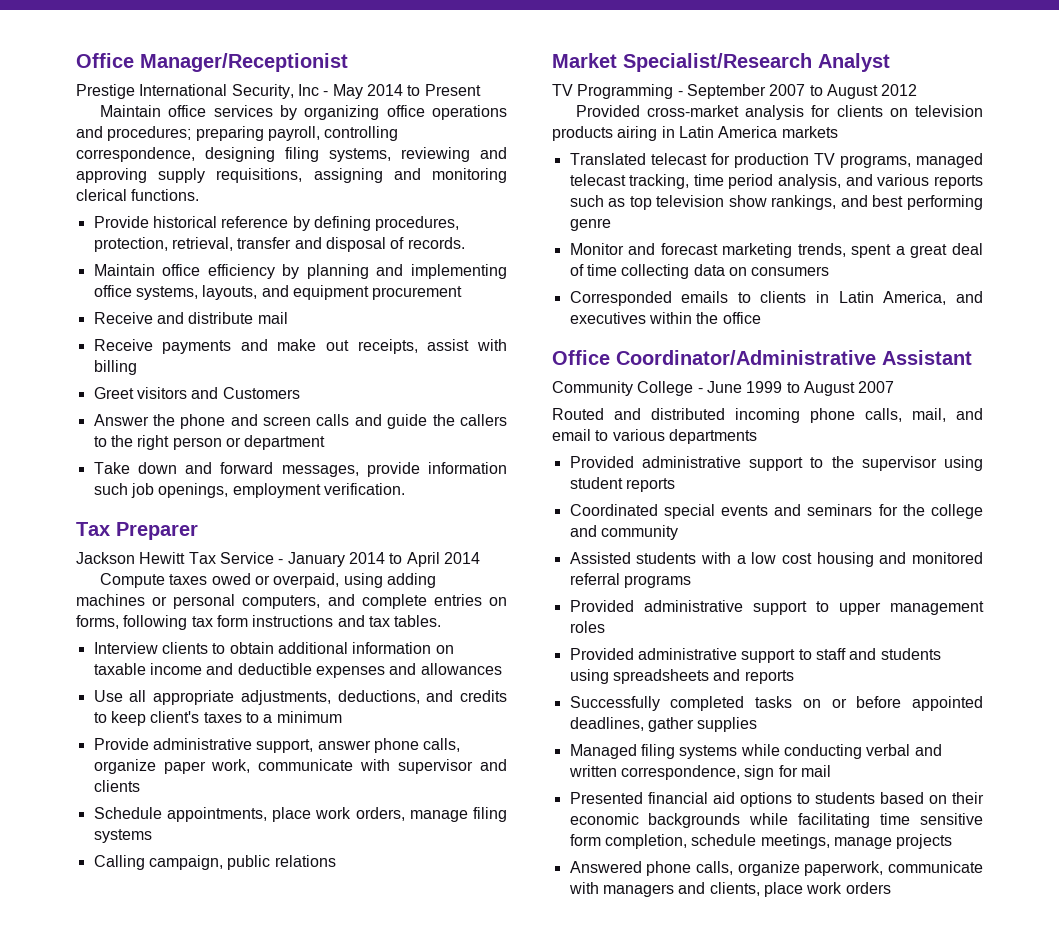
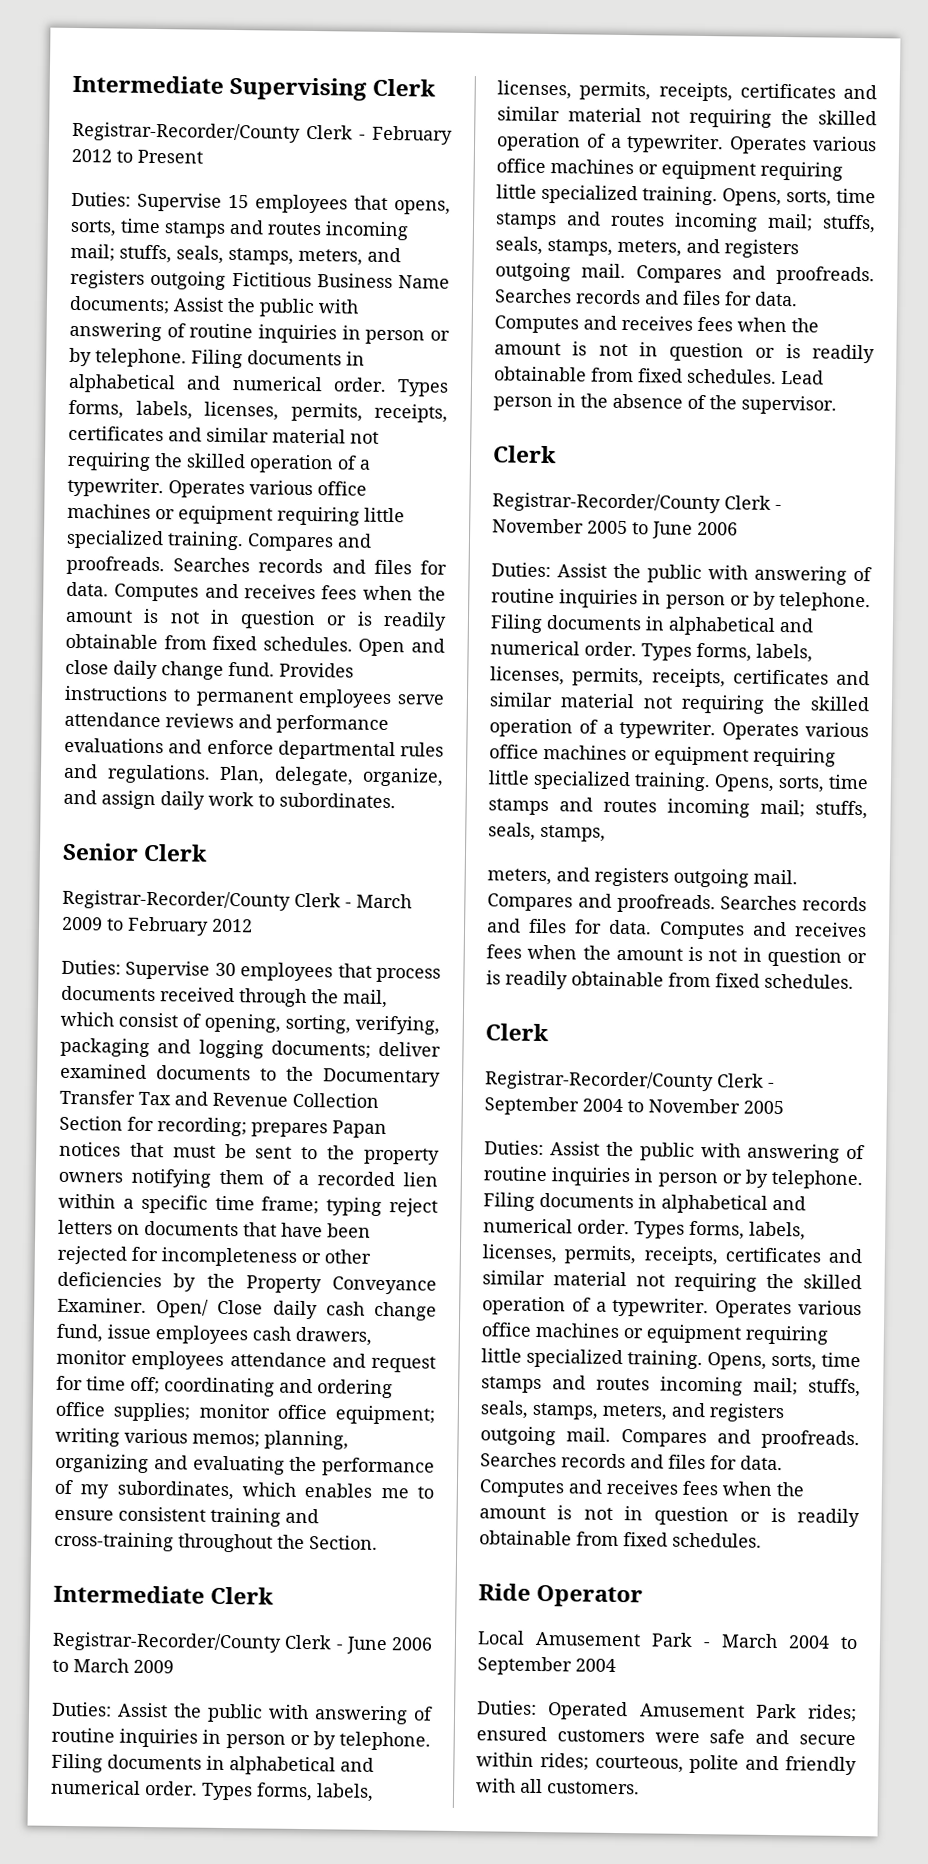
- Office Manager/Receptionist
- Prestige International Security, Inc - May 2014 to Present
- Maintain office services by organizing office operations and procedures; preparing payroll, controlling correspondence, designing filing systems, reviewing and approving supply requisitions, assigning and monitoring clerical functions.
- Provide historical reference by defining procedures, protection, retrieval, transfer and disposal of records.
- Maintain office efficiency by planning and implementing office systems, layouts, and equipment procurement
- Receive and distribute mail
- Receive payments and make out receipts, assist with billing
- Greet visitors and Customers
- Answer the phone and screen calls and guide the callers to the right person or department
- Take down and forward messages, provide information such job openings, employment verification.
- Tax Preparer
- Jackson Hewitt Tax Service - January 2014 to April 2014
- Compute taxes owed or overpaid, using adding machines or personal computers, and complete entries on forms, following tax form instructions and tax tables.
- Interview clients to obtain additional information on taxable income and deductible expenses and allowances
- Use all appropriate adjustments, deductions, and credits to keep client's taxes to a minimum
- Provide administrative support, answer phone calls, organize paper work, communicate with supervisor and clients
- Schedule appointments, place work orders, manage filing systems
- Calling campaign, public relations
- Market Specialist/Research Analyst
- TV Programming - September 2007 to August 2012
- Provided cross-market analysis for clients on television products airing in Latin America markets
- Translated telecast for production TV programs, managed telecast tracking, time period analysis, and various reports such as top television show rankings, and best performing genre
- Monitor and forecast marketing trends, spent a great deal of time collecting data on consumers
- Corresponded emails to clients in Latin America, and executives within the office
- Office Coordinator/Administrative Assistant
- Community College - June 1999 to August 2007
- Routed and distributed incoming phone calls, mail, and email to various departments
- Provided administrative support to the supervisor using student reports
- Coordinated special events and seminars for the college and community
- Assisted students with a low cost housing and monitored referral programs
- Provided administrative support to upper management roles
- Provided administrative support to staff and students using spreadsheets and reports
- Successfully completed tasks on or before appointed deadlines, gather supplies
- Managed filing systems while conducting verbal and written correspondence, sign for mail
- Presented financial aid options to students based on their economic backgrounds while facilitating time sensitive form completion, schedule meetings, manage projects
- Answered phone calls, organize paperwork, communicate with managers and clients, place work orders
+ Intermediate Supervising Clerk
+ Registrar-Recorder/County Clerk - February 2012 to Present
+ Duties: Supervise 15 employees that opens, sorts, time stamps and routes incoming mail; stuffs, seals, stamps, meters, and registers outgoing Fictitious Business Name documents; Assist the public with answering of routine inquiries in person or by telephone. Filing documents in alphabetical and numerical order. Types forms, labels, licenses, permits, receipts, certificates and similar material not requiring the skilled operation of a typewriter. Operates various office machines or equipment requiring little specialized training. Compares and proofreads. Searches records and files for data. Computes and receives fees when the amount is not in question or is readily obtainable from fixed schedules. Open and close daily change fund. Provides instructions to permanent employees serve attendance reviews and performance evaluations and enforce departmental rules and regulations. Plan, delegate, organize, and assign daily work to subordinates.
+ Senior Clerk
+ Registrar-Recorder/County Clerk - March 2009 to February 2012
+ Duties: Supervise 30 employees that process documents received through the mail, which consist of opening, sorting, verifying, packaging and logging documents; deliver examined documents to the Documentary Transfer Tax and Revenue Collection Section for recording; prepares Papan notices that must be sent to the property owners notifying them of a recorded lien within a specific time frame; typing reject letters on documents that have been rejected for incompleteness or other deficiencies by the Property Conveyance Examiner. Open/ Close daily cash change fund, issue employees cash drawers, monitor employees attendance and request for time off; coordinating and ordering office supplies; monitor office equipment; writing various memos; planning, organizing and evaluating the performance of my subordinates, which enables me to ensure consistent training and cross-training throughout the Section.
+ Intermediate Clerk
+ Registrar-Recorder/County Clerk - June 2006 to March 2009
+ Duties: Assist the public with answering of routine inquiries in person or by telephone. Filing documents in alphabetical and numerical order. Types forms, labels, licenses, permits, receipts, certificates and similar material not requiring the skilled operation of a typewriter. Operates various office machines or equipment requiring little specialized training. Opens, sorts, time stamps and routes incoming mail; stuffs, seals, stamps, meters, and registers outgoing mail. Compares and proofreads. Searches records and files for data. Computes and receives fees when the amount is not in question or is readily obtainable from fixed schedules. Lead person in the absence of the supervisor.
+ Clerk
+ Registrar-Recorder/County Clerk - November 2005 to June 2006
+ Duties: Assist the public with answering of routine inquiries in person or by telephone. Filing documents in alphabetical and numerical order. Types forms, labels, licenses, permits, receipts, certificates and similar material not requiring the skilled operation of a typewriter. Operates various office machines or equipment requiring little specialized training. Opens, sorts, time stamps and routes incoming mail; stuffs, seals, stamps,
+ meters, and registers outgoing mail. Compares and proofreads. Searches records and files for data. Computes and receives fees when the amount is not in question or is readily obtainable from fixed schedules.
+ Clerk
+ Registrar-Recorder/County Clerk - September 2004 to November 2005
+ Duties: Assist the public with answering of routine inquiries in person or by telephone. Filing documents in alphabetical and numerical order. Types forms, labels, licenses, permits, receipts, certificates and similar material not requiring the skilled operation of a typewriter. Operates various office machines or equipment requiring little specialized training. Opens, sorts, time stamps and routes incoming mail; stuffs, seals, stamps, meters, and registers outgoing mail. Compares and proofreads. Searches records and files for data. Computes and receives fees when the amount is not in question or is readily obtainable from fixed schedules.
+ Ride Operator
+ Local Amusement Park - March 2004 to September 2004
+ Duties: Operated Amusement Park rides; ensured customers were safe and secure within rides; courteous, polite and friendly with all customers.

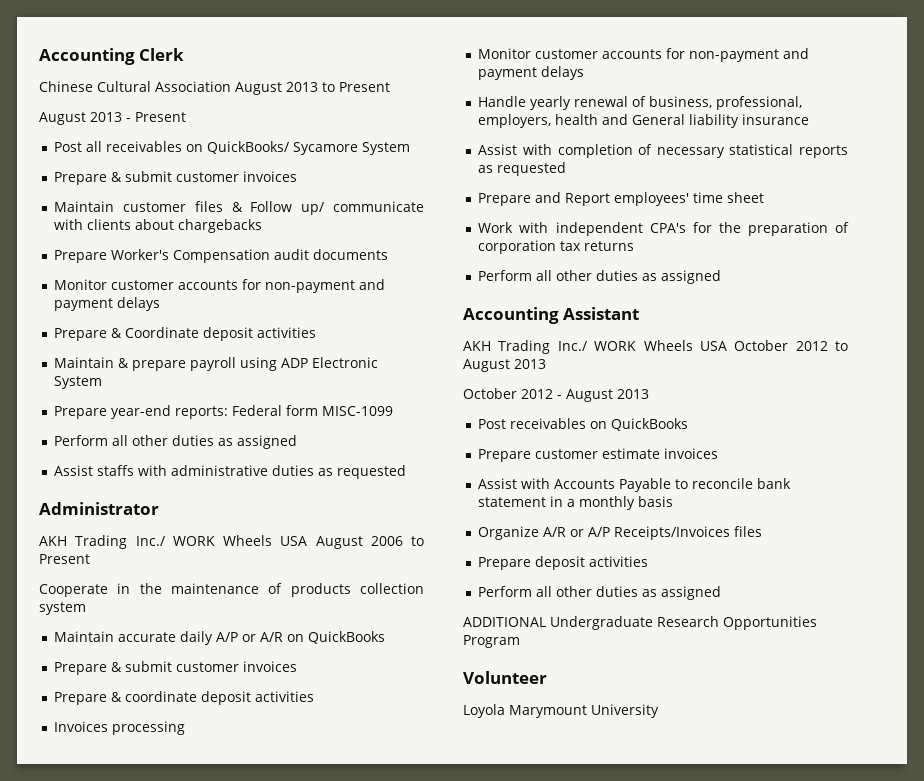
- Intermediate Supervising Clerk
- Registrar-Recorder/County Clerk - February 2012 to Present
- Duties: Supervise 15 employees that opens, sorts, time stamps and routes incoming mail; stuffs, seals, stamps, meters, and registers outgoing Fictitious Business Name documents; Assist the public with answering of routine inquiries in person or by telephone. Filing documents in alphabetical and numerical order. Types forms, labels, licenses, permits, receipts, certificates and similar material not requiring the skilled operation of a typewriter. Operates various office machines or equipment requiring little specialized training. Compares and proofreads. Searches records and files for data. Computes and receives fees when the amount is not in question or is readily obtainable from fixed schedules. Open and close daily change fund. Provides instructions to permanent employees serve attendance reviews and performance evaluations and enforce departmental rules and regulations. Plan, delegate, organize, and assign daily work to subordinates.
- Senior Clerk
- Registrar-Recorder/County Clerk - March 2009 to February 2012
- Duties: Supervise 30 employees that process documents received through the mail, which consist of opening, sorting, verifying, packaging and logging documents; deliver examined documents to the Documentary Transfer Tax and Revenue Collection Section for recording; prepares Papan notices that must be sent to the property owners notifying them of a recorded lien within a specific time frame; typing reject letters on documents that have been rejected for incompleteness or other deficiencies by the Property Conveyance Examiner. Open/ Close daily cash change fund, issue employees cash drawers, monitor employees attendance and request for time off; coordinating and ordering office supplies; monitor office equipment; writing various memos; planning, organizing and evaluating the performance of my subordinates, which enables me to ensure consistent training and cross-training throughout the Section.
- Intermediate Clerk
- Registrar-Recorder/County Clerk - June 2006 to March 2009
- Duties: Assist the public with answering of routine inquiries in person or by telephone. Filing documents in alphabetical and numerical order. Types forms, labels, licenses, permits, receipts, certificates and similar material not requiring the skilled operation of a typewriter. Operates various office machines or equipment requiring little specialized training. Opens, sorts, time stamps and routes incoming mail; stuffs, seals, stamps, meters, and registers outgoing mail. Compares and proofreads. Searches records and files for data. Computes and receives fees when the amount is not in question or is readily obtainable from fixed schedules. Lead person in the absence of the supervisor.
- Clerk
- Registrar-Recorder/County Clerk - November 2005 to June 2006
- Duties: Assist the public with answering of routine inquiries in person or by telephone. Filing documents in alphabetical and numerical order. Types forms, labels, licenses, permits, receipts, certificates and similar material not requiring the skilled operation of a typewriter. Operates various office machines or equipment requiring little specialized training. Opens, sorts, time stamps and routes incoming mail; stuffs, seals, stamps,
- meters, and registers outgoing mail. Compares and proofreads. Searches records and files for data. Computes and receives fees when the amount is not in question or is readily obtainable from fixed schedules.
- Clerk
- Registrar-Recorder/County Clerk - September 2004 to November 2005
- Duties: Assist the public with answering of routine inquiries in person or by telephone. Filing documents in alphabetical and numerical order. Types forms, labels, licenses, permits, receipts, certificates and similar material not requiring the skilled operation of a typewriter. Operates various office machines or equipment requiring little specialized training. Opens, sorts, time stamps and routes incoming mail; stuffs, seals, stamps, meters, and registers outgoing mail. Compares and proofreads. Searches records and files for data. Computes and receives fees when the amount is not in question or is readily obtainable from fixed schedules.
- Ride Operator
- Local Amusement Park - March 2004 to September 2004
- Duties: Operated Amusement Park rides; ensured customers were safe and secure within rides; courteous, polite and friendly with all customers.
+ Accounting Clerk
+ Chinese Cultural Association August 2013 to Present
+ August 2013 - Present
+ Post all receivables on QuickBooks/ Sycamore System
+ Prepare & submit customer invoices
+ Maintain customer files & Follow up/ communicate with clients about chargebacks
+ Prepare Worker's Compensation audit documents
+ Monitor customer accounts for non-payment and payment delays
+ Prepare & Coordinate deposit activities
+ Maintain & prepare payroll using ADP Electronic System
+ Prepare year-end reports: Federal form MISC-1099
+ Perform all other duties as assigned
+ Assist staffs with administrative duties as requested
+ Administrator
+ AKH Trading Inc./ WORK Wheels USA August 2006 to Present
+ Cooperate in the maintenance of products collection system
+ Maintain accurate daily A/P or A/R on QuickBooks
+ Prepare & submit customer invoices
+ Prepare & coordinate deposit activities
+ Invoices processing
+ Monitor customer accounts for non-payment and payment delays
+ Handle yearly renewal of business, professional, employers, health and General liability insurance
+ Assist with completion of necessary statistical reports as requested
+ Prepare and Report employees' time sheet
+ Work with independent CPA's for the preparation of corporation tax returns
+ Perform all other duties as assigned
+ Accounting Assistant
+ AKH Trading Inc./ WORK Wheels USA October 2012 to August 2013
+ October 2012 - August 2013
+ Post receivables on QuickBooks
+ Prepare customer estimate invoices
+ Assist with Accounts Payable to reconcile bank statement in a monthly basis
+ Organize A/R or A/P Receipts/Invoices files
+ Prepare deposit activities
+ Perform all other duties as assigned
+ ADDITIONAL Undergraduate Research Opportunities Program
+ Volunteer
+ Loyola Marymount University

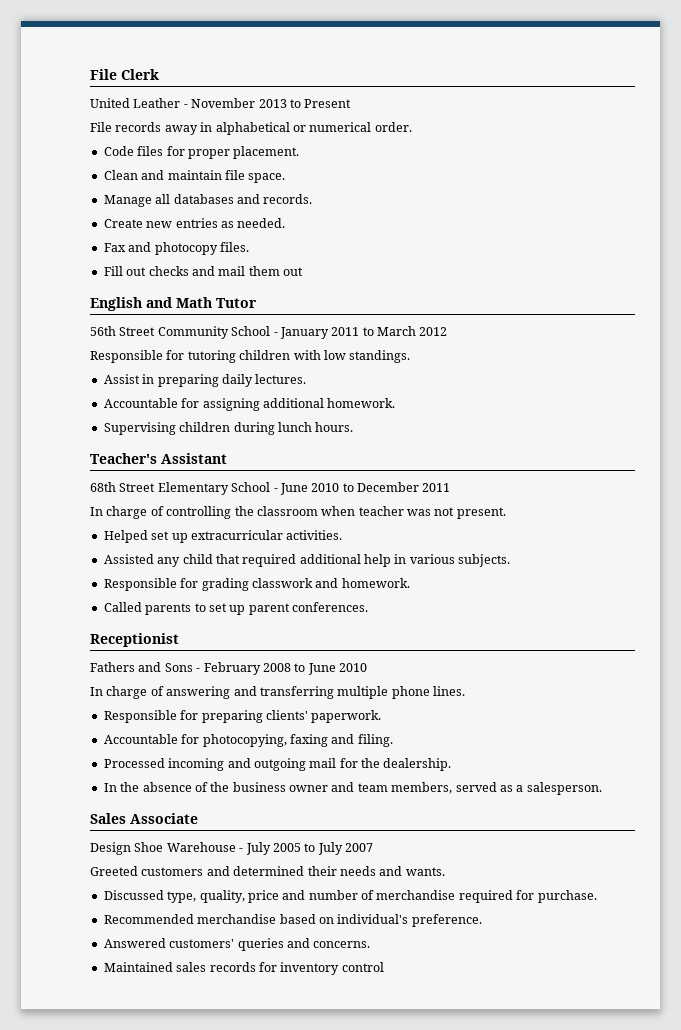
- Accounting Clerk
+ File Clerk
- Chinese Cultural Association August 2013 to Present
+ United Leather - November 2013 to Present
- August 2013 - Present
- Post all receivables on QuickBooks/ Sycamore System
- Prepare & submit customer invoices
- Maintain customer files & Follow up/ communicate with clients about chargebacks
- Prepare Worker's Compensation audit documents
- Monitor customer accounts for non-payment and payment delays
- Prepare & Coordinate deposit activities
- Maintain & prepare payroll using ADP Electronic System
- Prepare year-end reports: Federal form MISC-1099
- Perform all other duties as assigned
- Assist staffs with administrative duties as requested
- Administrator
- AKH Trading Inc./ WORK Wheels USA August 2006 to Present
- Cooperate in the maintenance of products collection system
- Maintain accurate daily A/P or A/R on QuickBooks
- Prepare & submit customer invoices
- Prepare & coordinate deposit activities
- Invoices processing
- Monitor customer accounts for non-payment and payment delays
- Handle yearly renewal of business, professional, employers, health and General liability insurance
- Assist with completion of necessary statistical reports as requested
- Prepare and Report employees' time sheet
- Work with independent CPA's for the preparation of corporation tax returns
- Perform all other duties as assigned
- Accounting Assistant
- AKH Trading Inc./ WORK Wheels USA October 2012 to August 2013
- October 2012 - August 2013
- Post receivables on QuickBooks
- Prepare customer estimate invoices
- Assist with Accounts Payable to reconcile bank statement in a monthly basis
- Organize A/R or A/P Receipts/Invoices files
- Prepare deposit activities
- Perform all other duties as assigned
- ADDITIONAL Undergraduate Research Opportunities Program
- Volunteer
- Loyola Marymount University
+ File records away in alphabetical or numerical order.
+ Code files for proper placement.
+ Clean and maintain file space.
+ Manage all databases and records.
+ Create new entries as needed.
+ Fax and photocopy files.
+ Fill out checks and mail them out
+ English and Math Tutor
+ 56th Street Community School - January 2011 to March 2012
+ Responsible for tutoring children with low standings.
+ Assist in preparing daily lectures.
+ Accountable for assigning additional homework.
+ Supervising children during lunch hours.
+ Teacher's Assistant
+ 68th Street Elementary School - June 2010 to December 2011
+ In charge of controlling the classroom when teacher was not present.
+ Helped set up extracurricular activities.
+ Assisted any child that required additional help in various subjects.
+ Responsible for grading classwork and homework.
+ Called parents to set up parent conferences.
+ Receptionist
+ Fathers and Sons - February 2008 to June 2010
+ In charge of answering and transferring multiple phone lines.
+ Responsible for preparing clients' paperwork.
+ Accountable for photocopying, faxing and filing.
+ Processed incoming and outgoing mail for the dealership.
+ In the absence of the business owner and team members, served as a salesperson.
+ Sales Associate
+ Design Shoe Warehouse - July 2005 to July 2007
+ Greeted customers and determined their needs and wants.
+ Discussed type, quality, price and number of merchandise required for purchase.
+ Recommended merchandise based on individual's preference.
+ Answered customers' queries and concerns.
+ Maintained sales records for inventory control

